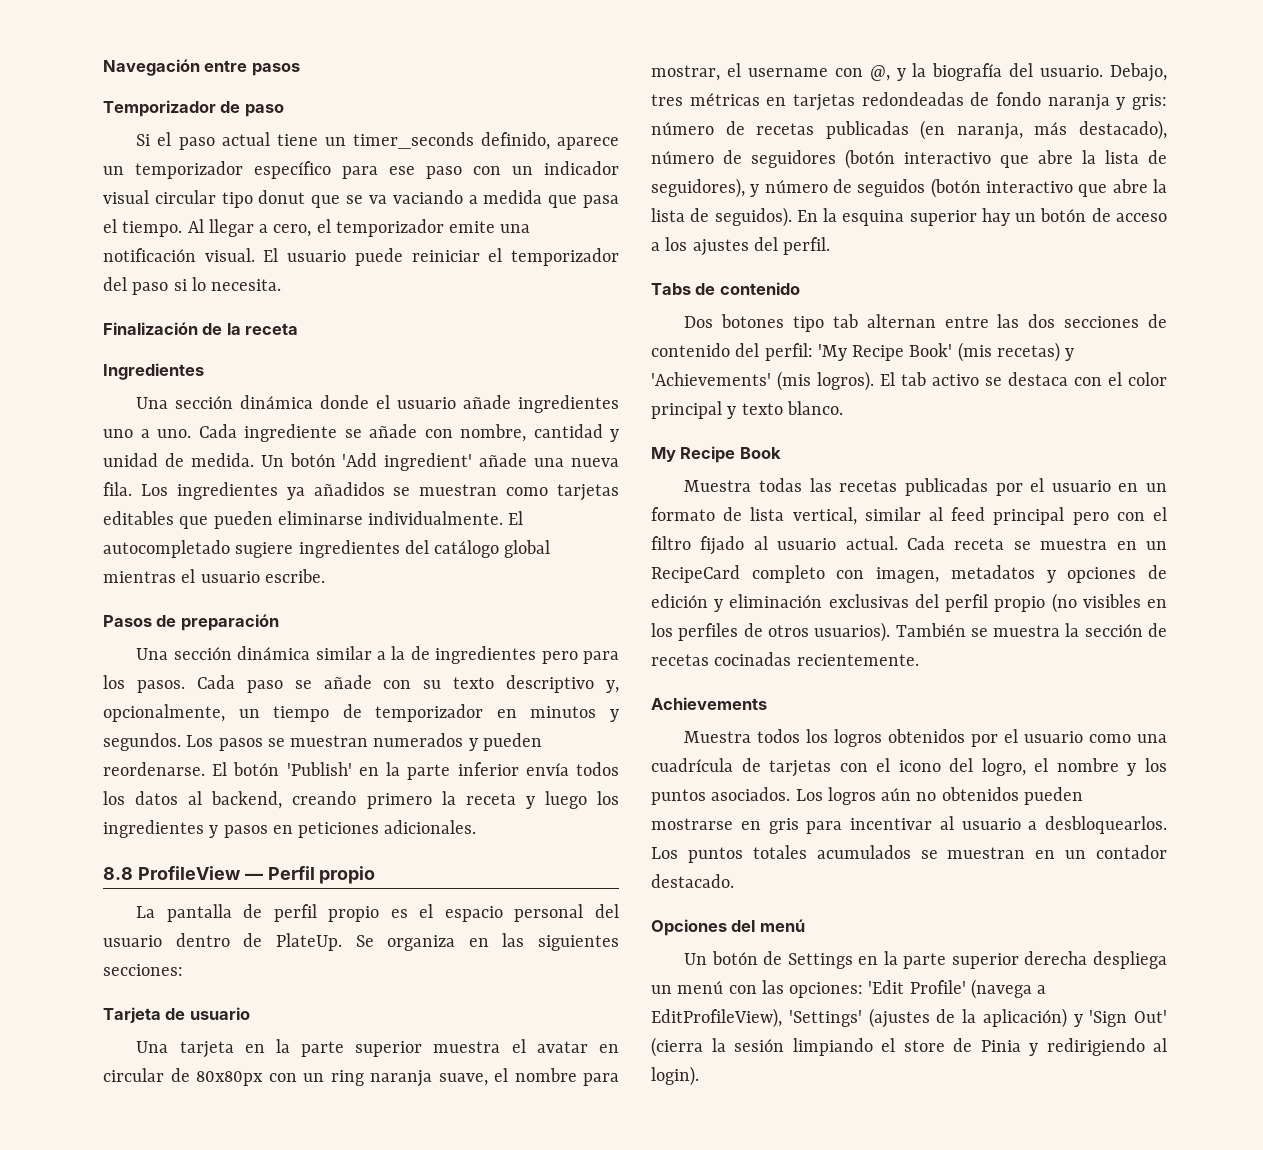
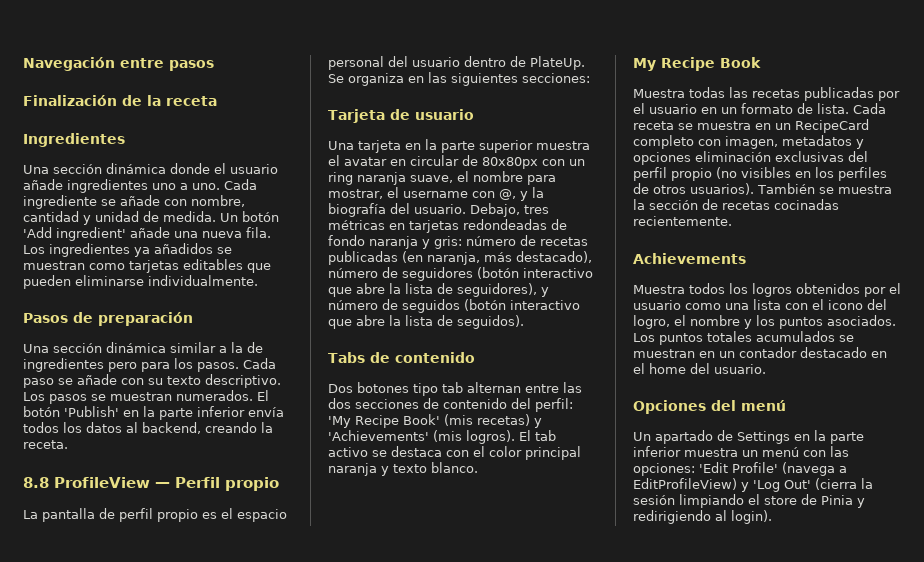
- Temporizador de paso
- Si el paso actual tiene un timer_seconds definido, aparece un temporizador específico para ese paso con un indicador visual circular tipo donut que se va vaciando a medida que pasa el tiempo. Al llegar a cero, el temporizador emite una notificación visual. El usuario puede reiniciar el temporizador del paso si lo necesita.
- El autocompletado sugiere ingredientes del catálogo global mientras el usuario escribe.
- Cada paso se añade con su texto descriptivo y, opcionalmente, un tiempo de temporizador en minutos y segundos. Los pasos se muestran numerados y pueden reordenarse.
+ Cada paso se añade con su texto descriptivo. Los pasos se muestran numerados.
- El botón 'Publish' en la parte inferior envía todos los datos al backend, creando primero la receta y luego los ingredientes y pasos en peticiones adicionales.
+ El botón 'Publish' en la parte inferior envía todos los datos al backend, creando la receta.
- En la esquina superior hay un botón de acceso a los ajustes del perfil.
- El tab activo se destaca con el color principal y texto blanco.
+ El tab activo se destaca con el color principal naranja y texto blanco.
- Muestra todas las recetas publicadas por el usuario en un formato de lista vertical, similar al feed principal pero con el filtro fijado al usuario actual.
+ Muestra todas las recetas publicadas por el usuario en un formato de lista.
- Cada receta se muestra en un RecipeCard completo con imagen, metadatos y opciones de edición y eliminación exclusivas del perfil propio (no visibles en los perfiles de otros usuarios).
+ Cada receta se muestra en un RecipeCard completo con imagen, metadatos y opciones eliminación exclusivas del perfil propio (no visibles en los perfiles de otros usuarios).
- Muestra todos los logros obtenidos por el usuario como una cuadrícula de tarjetas con el icono del logro, el nombre y los puntos asociados.
+ Muestra todos los logros obtenidos por el usuario como una lista con el icono del logro, el nombre y los puntos asociados.
- Los logros aún no obtenidos pueden mostrarse en gris para incentivar al usuario a desbloquearlos. Los puntos totales acumulados se muestran en un contador destacado.
+ Los puntos totales acumulados se muestran en un contador destacado en el home del usuario.
- Un botón de Settings en la parte superior derecha despliega un menú con las opciones: 'Edit Profile' (navega a EditProfileView), 'Settings' (ajustes de la aplicación) y 'Sign Out' (cierra la sesión limpiando el store de Pinia y redirigiendo al login).
+ Un apartado de Settings en la parte inferior muestra un menú con las opciones: 'Edit Profile' (navega a EditProfileView) y 'Log Out' (cierra la sesión limpiando el store de Pinia y redirigiendo al login).

